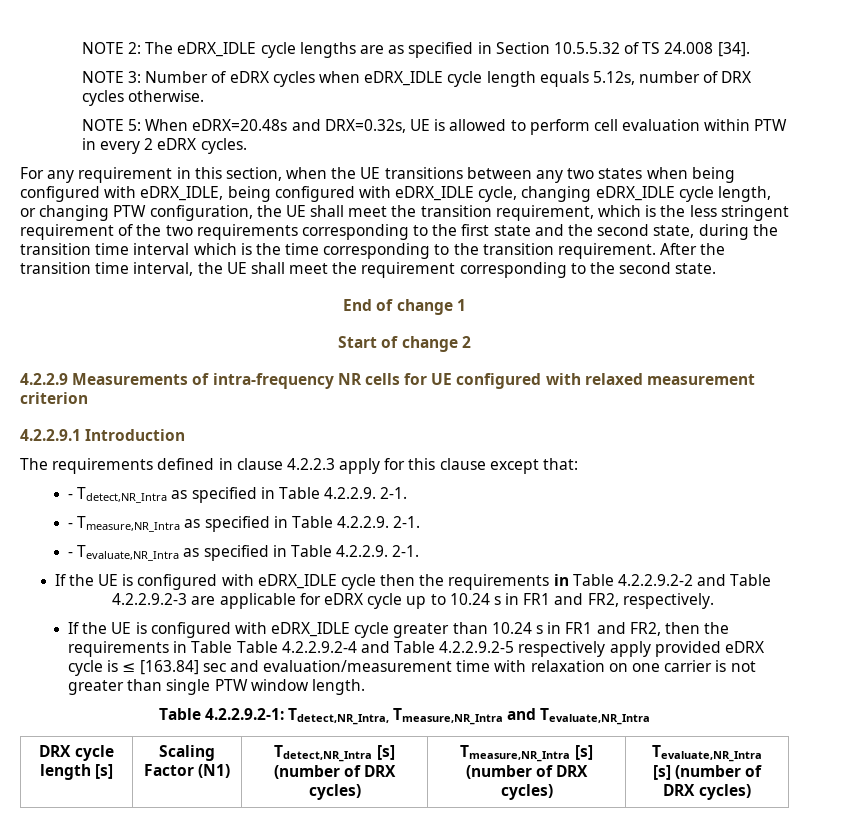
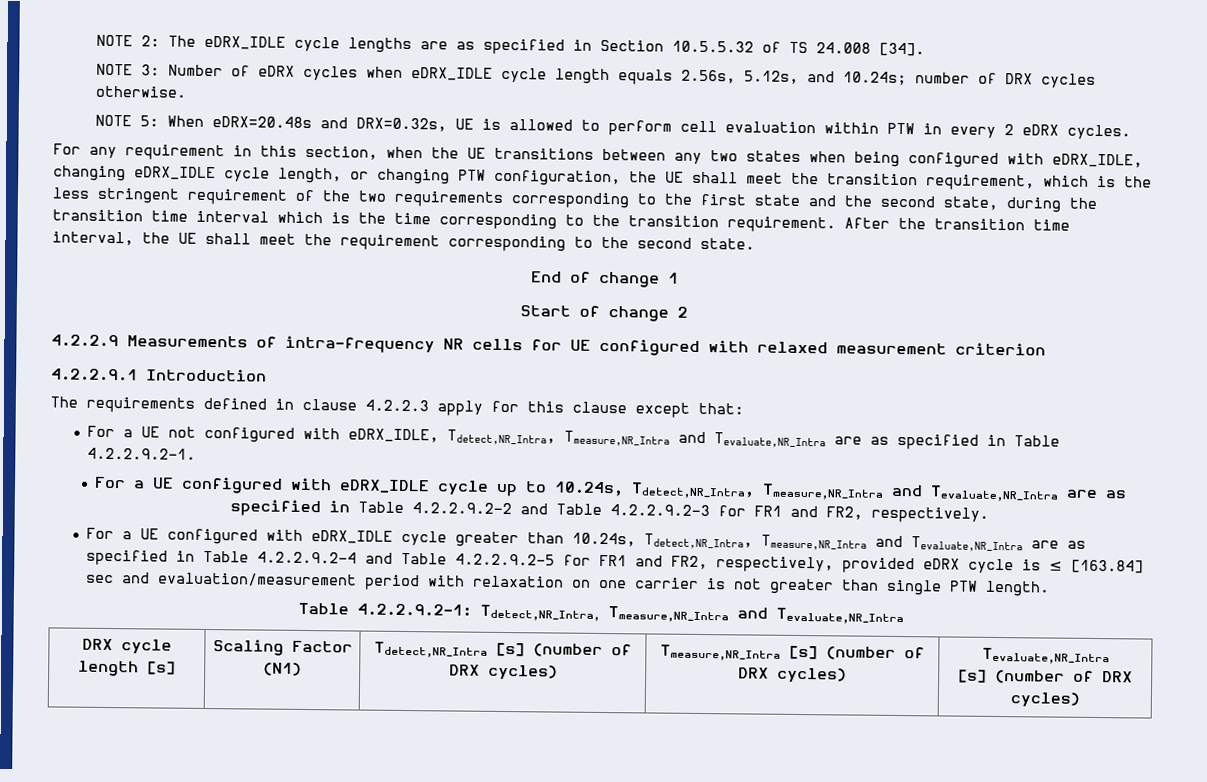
- NOTE 3: Number of eDRX cycles when eDRX_IDLE cycle length equals 5.12s, number of DRX cycles otherwise.
+ NOTE 3: Number of eDRX cycles when eDRX_IDLE cycle length equals 2.56s, 5.12s, and 10.24s; number of DRX cycles otherwise.
- For any requirement in this section, when the UE transitions between any two states when being configured with eDRX_IDLE, being configured with eDRX_IDLE cycle, changing eDRX_IDLE cycle length, or changing PTW configuration, the UE shall meet the transition requirement, which is the less stringent requirement of the two requirements corresponding to the first state and the second state, during the transition time interval which is the time corresponding to the transition requirement.
+ For any requirement in this section, when the UE transitions between any two states when being configured with eDRX_IDLE, changing eDRX_IDLE cycle length, or changing PTW configuration, the UE shall meet the transition requirement, which is the less stringent requirement of the two requirements corresponding to the first state and the second state, during the transition time interval which is the time corresponding to the transition requirement.
- - Tdetect,NR_Intra as specified in Table 4.2.2.9. 2-1.
- - Tmeasure,NR_Intra as specified in Table 4.2.2.9. 2-1.
- - Tevaluate,NR_Intra as specified in Table 4.2.2.9. 2-1.
- If the UE is configured with eDRX_IDLE cycle then the requirements in Table 4.2.2.9.2-2 and Table 4.2.2.9.2-3 are applicable for eDRX cycle up to 10.24 s in FR1 and FR2, respectively.
+ For a UE not configured with eDRX_IDLE, Tdetect,NR_Intra, Tmeasure,NR_Intra and Tevaluate,NR_Intra are as specified in Table 4.2.2.9.2-1.
+ For a UE configured with eDRX_IDLE cycle up to 10.24s, Tdetect,NR_Intra, Tmeasure,NR_Intra and Tevaluate,NR_Intra are as specified in Table 4.2.2.9.2-2 and Table 4.2.2.9.2-3 for FR1 and FR2, respectively.
- If the UE is configured with eDRX_IDLE cycle greater than 10.24 s in FR1 and FR2, then the requirements in Table Table 4.2.2.9.2-4 and Table 4.2.2.9.2-5 respectively apply provided eDRX cycle is ≤ [163.84] sec and evaluation/measurement time with relaxation on one carrier is not greater than single PTW window length.
+ For a UE configured with eDRX_IDLE cycle greater than 10.24s, Tdetect,NR_Intra, Tmeasure,NR_Intra and Tevaluate,NR_Intra are as specified in Table 4.2.2.9.2-4 and Table 4.2.2.9.2-5 for FR1 and FR2, respectively, provided eDRX cycle is ≤ [163.84] sec and evaluation/measurement period with relaxation on one carrier is not greater than single PTW length.

